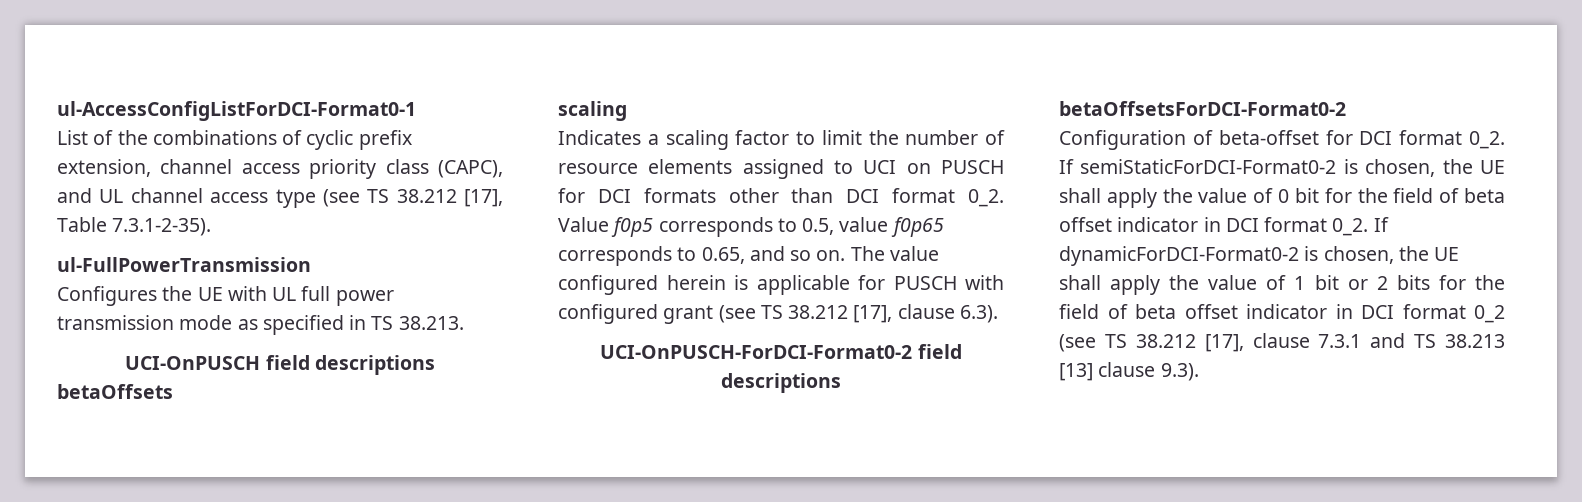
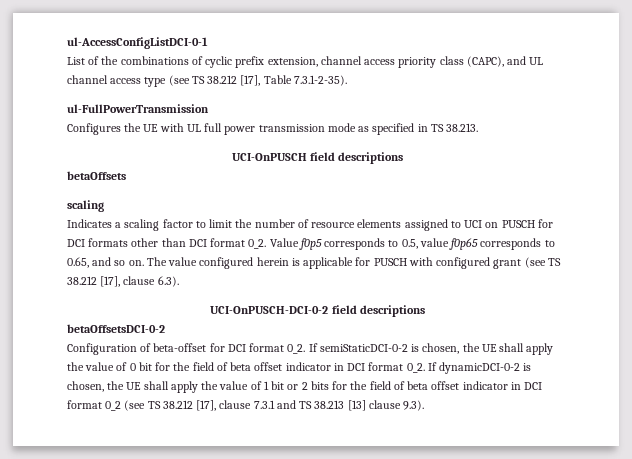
- ul-AccessConfigListForDCI-Format0-1
+ ul-AccessConfigListDCI-0-1
- UCI-OnPUSCH-ForDCI-Format0-2 field descriptions
- betaOffsetsForDCI-Format0-2
+ UCI-OnPUSCH-DCI-0-2 field descriptions
+ betaOffsetsDCI-0-2
- If semiStaticForDCI-Format0-2 is chosen, the UE shall apply the value of 0 bit for the field of beta offset indicator in DCI format 0_2.
+ If semiStaticDCI-0-2 is chosen, the UE shall apply the value of 0 bit for the field of beta offset indicator in DCI format 0_2.
- If dynamicForDCI-Format0-2 is chosen, the UE shall apply the value of 1 bit or 2 bits for the field of beta offset indicator in DCI format 0_2 (see TS 38.212 [17], clause 7.3.1 and TS 38.213 [13] clause 9.3).
+ If dynamicDCI-0-2 is chosen, the UE shall apply the value of 1 bit or 2 bits for the field of beta offset indicator in DCI format 0_2 (see TS 38.212 [17], clause 7.3.1 and TS 38.213 [13] clause 9.3).

